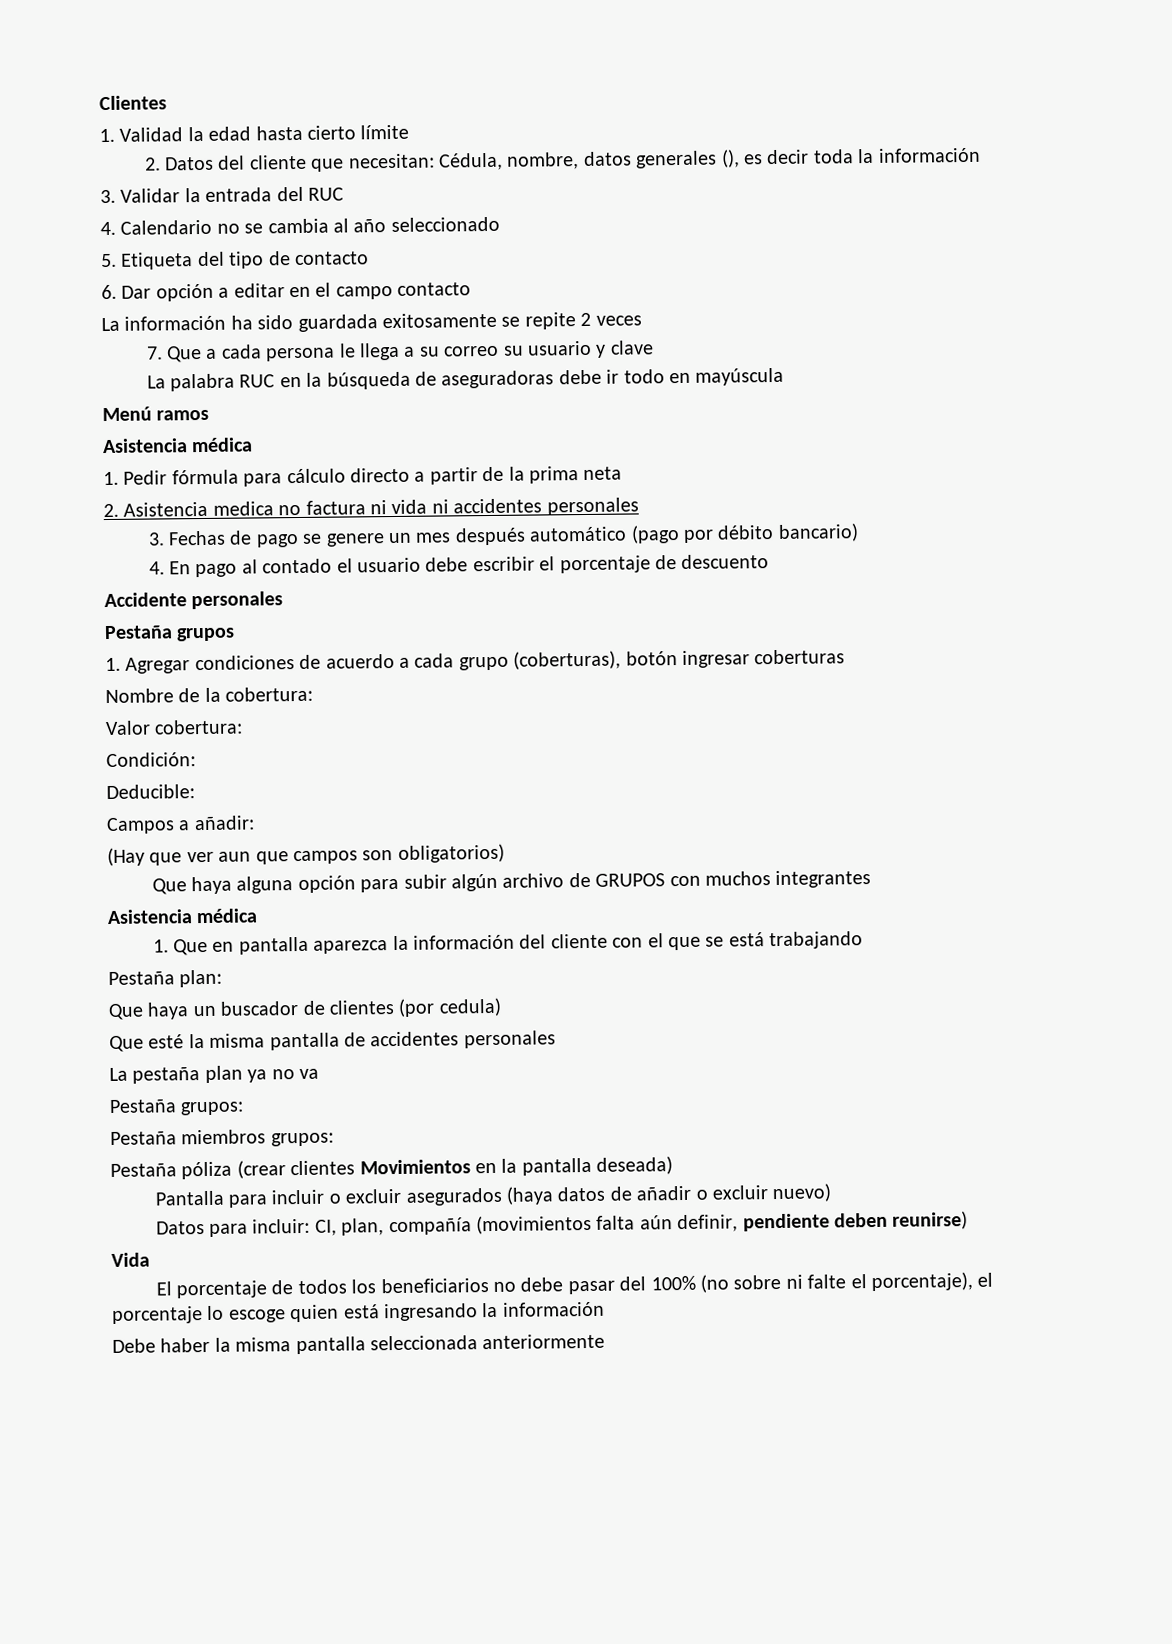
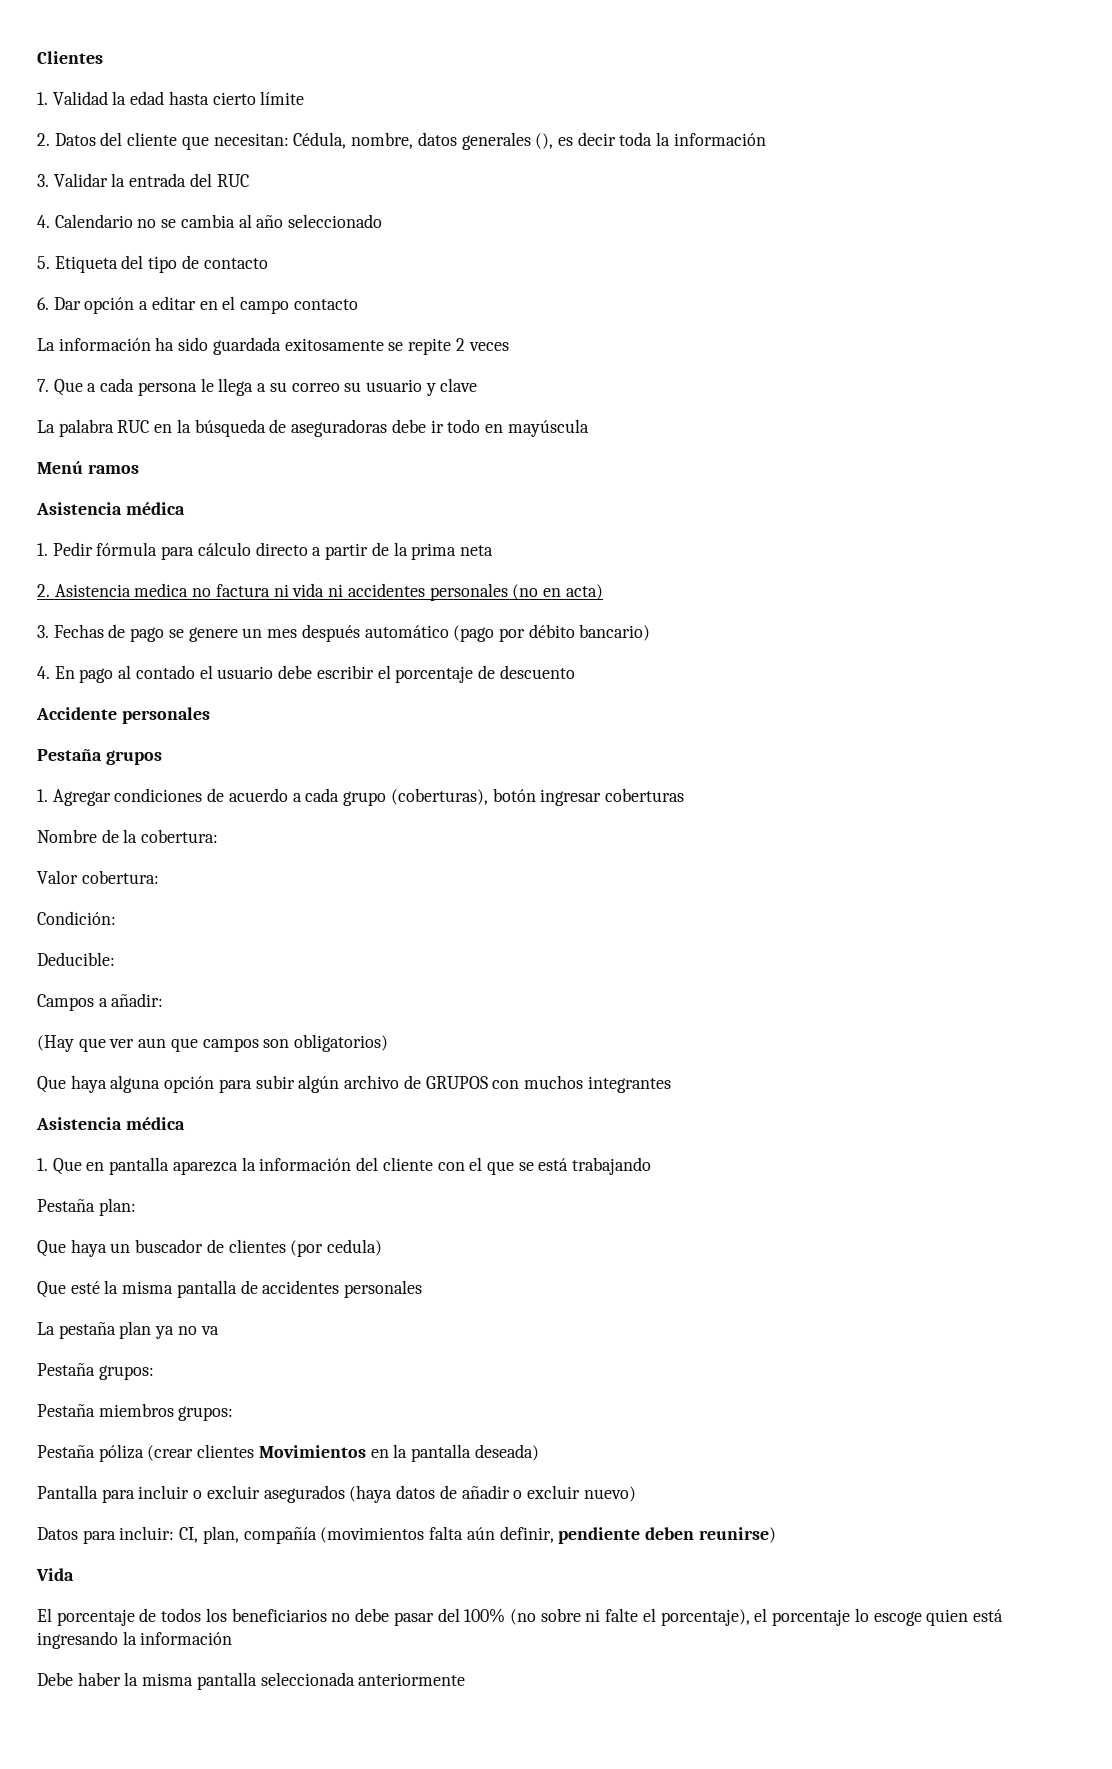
- 2. Asistencia medica no factura ni vida ni accidentes personales
+ 2. Asistencia medica no factura ni vida ni accidentes personales (no en acta)

